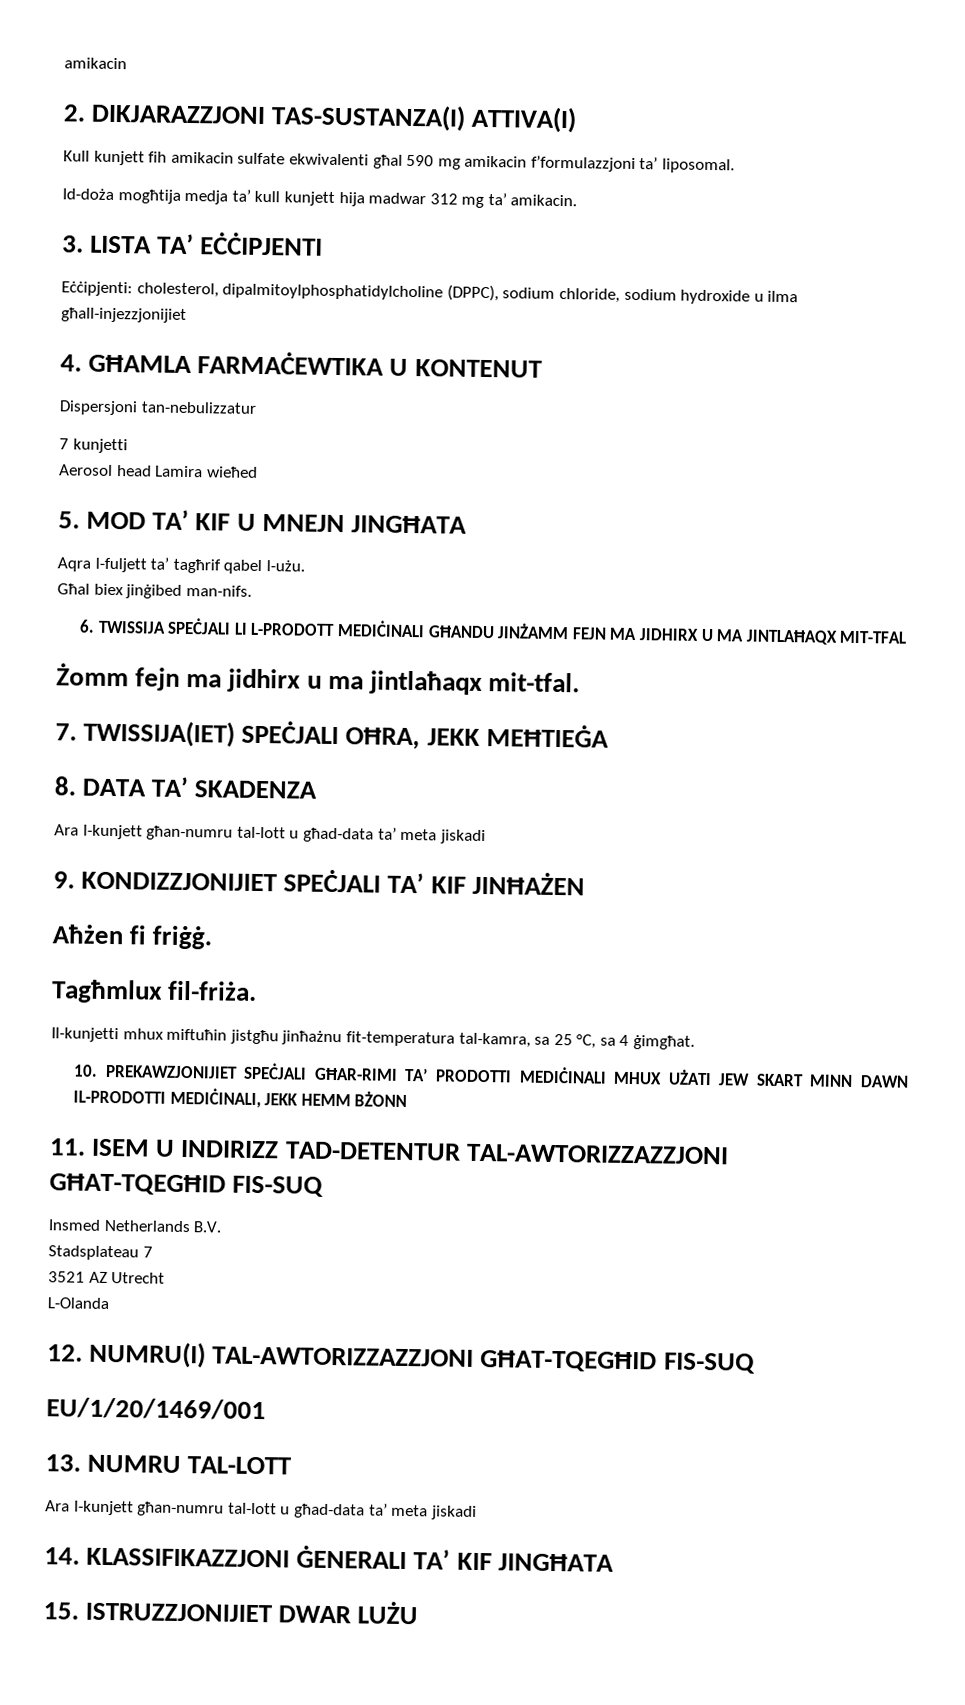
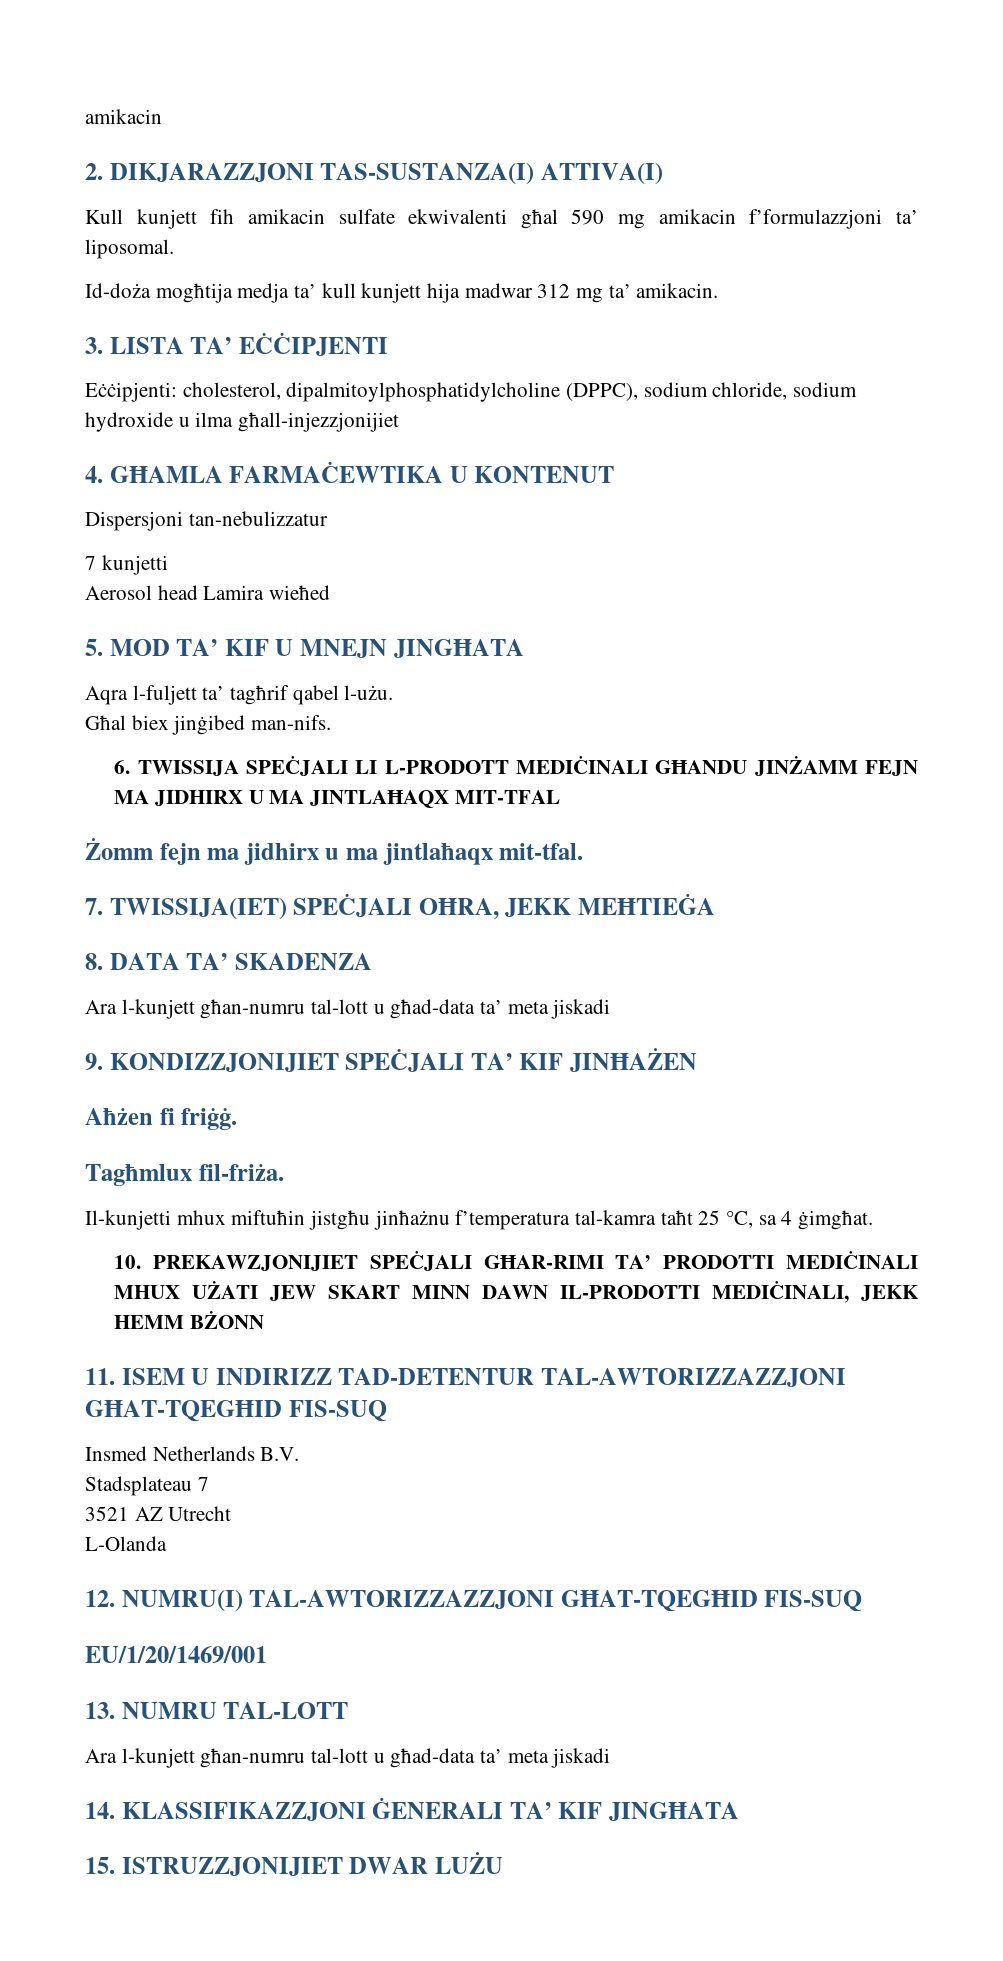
- Il-kunjetti mhux miftuħin jistgħu jinħażnu fit-temperatura tal-kamra, sa 25 °C, sa 4 ġimgħat.
+ Il-kunjetti mhux miftuħin jistgħu jinħażnu f’temperatura tal-kamra taħt 25 °C, sa 4 ġimgħat.

